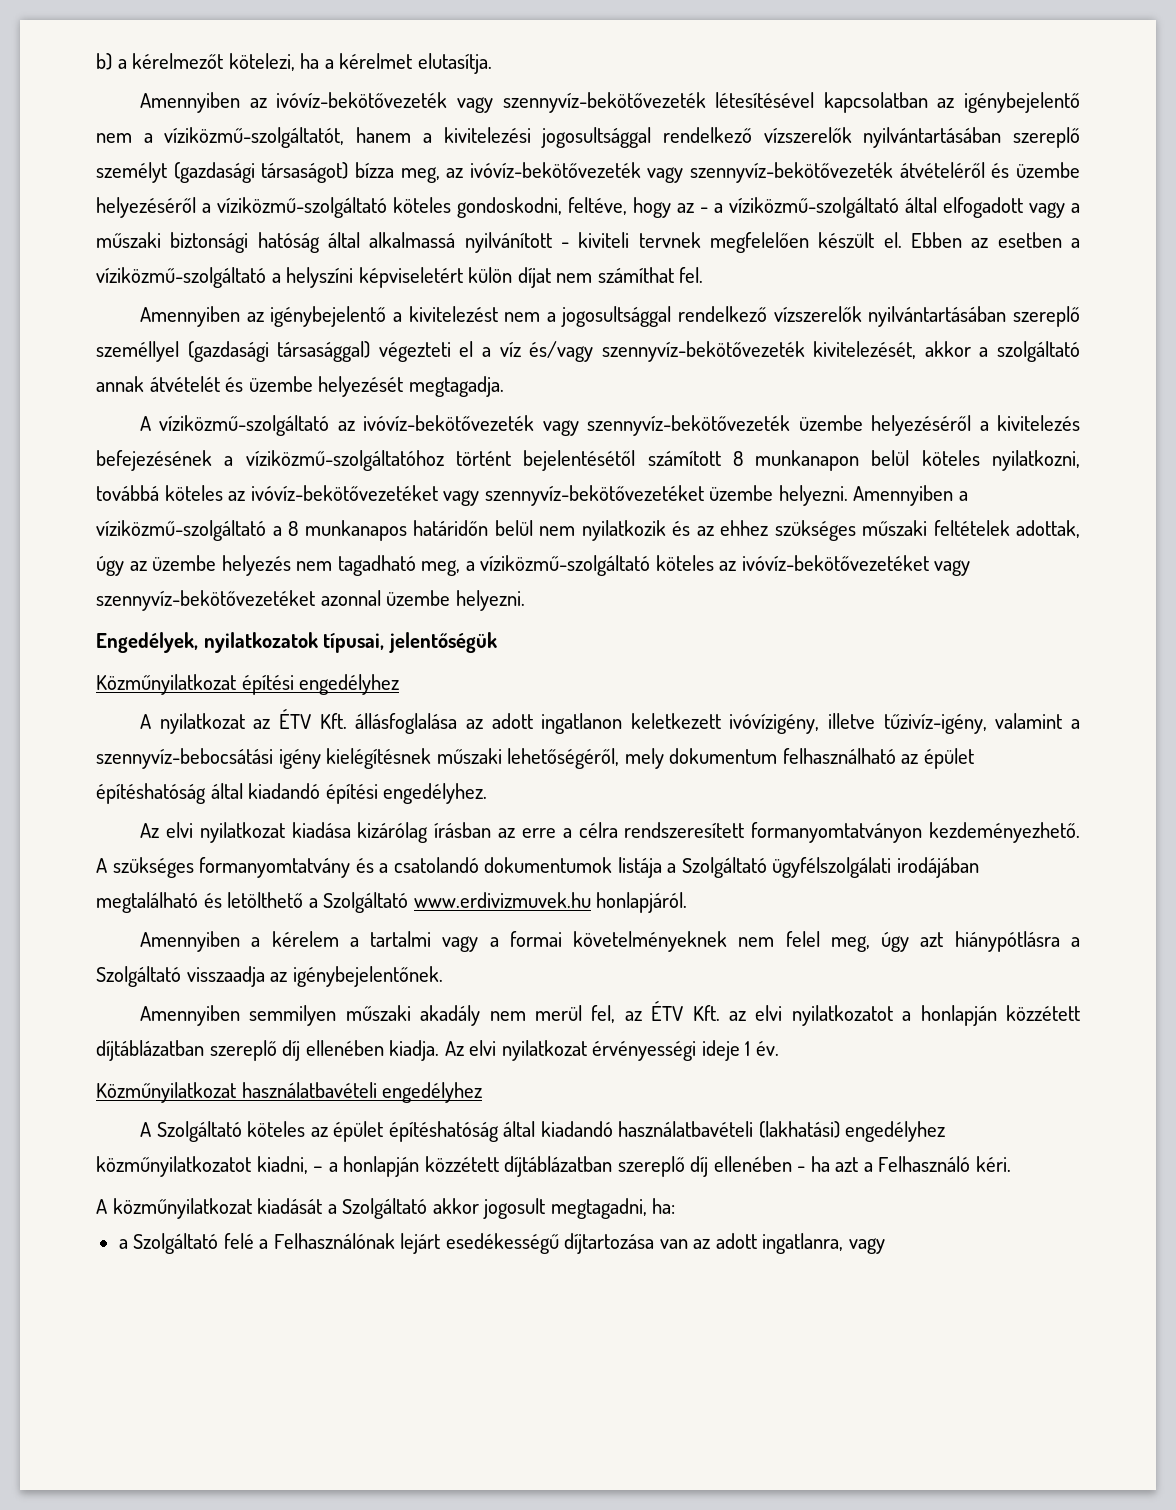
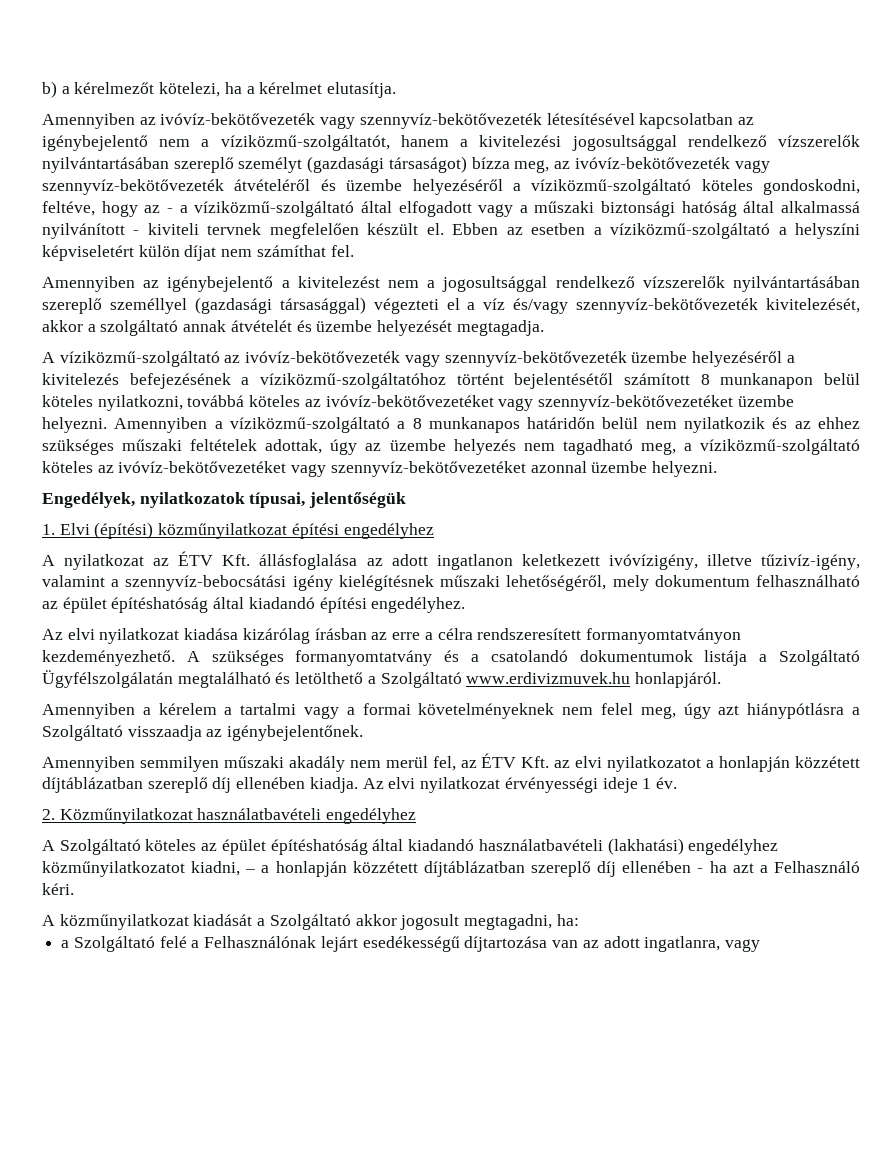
- Közműnyilatkozat építési engedélyhez
+ 1. Elvi (építési) közműnyilatkozat építési engedélyhez
- A szükséges formanyomtatvány és a csatolandó dokumentumok listája a Szolgáltató ügyfélszolgálati irodájában megtalálható és letölthető a Szolgáltató www.erdivizmuvek.hu honlapjáról.
+ A szükséges formanyomtatvány és a csatolandó dokumentumok listája a Szolgáltató Ügyfélszolgálatán megtalálható és letölthető a Szolgáltató www.erdivizmuvek.hu honlapjáról.
- Közműnyilatkozat használatbavételi engedélyhez
+ 2. Közműnyilatkozat használatbavételi engedélyhez

